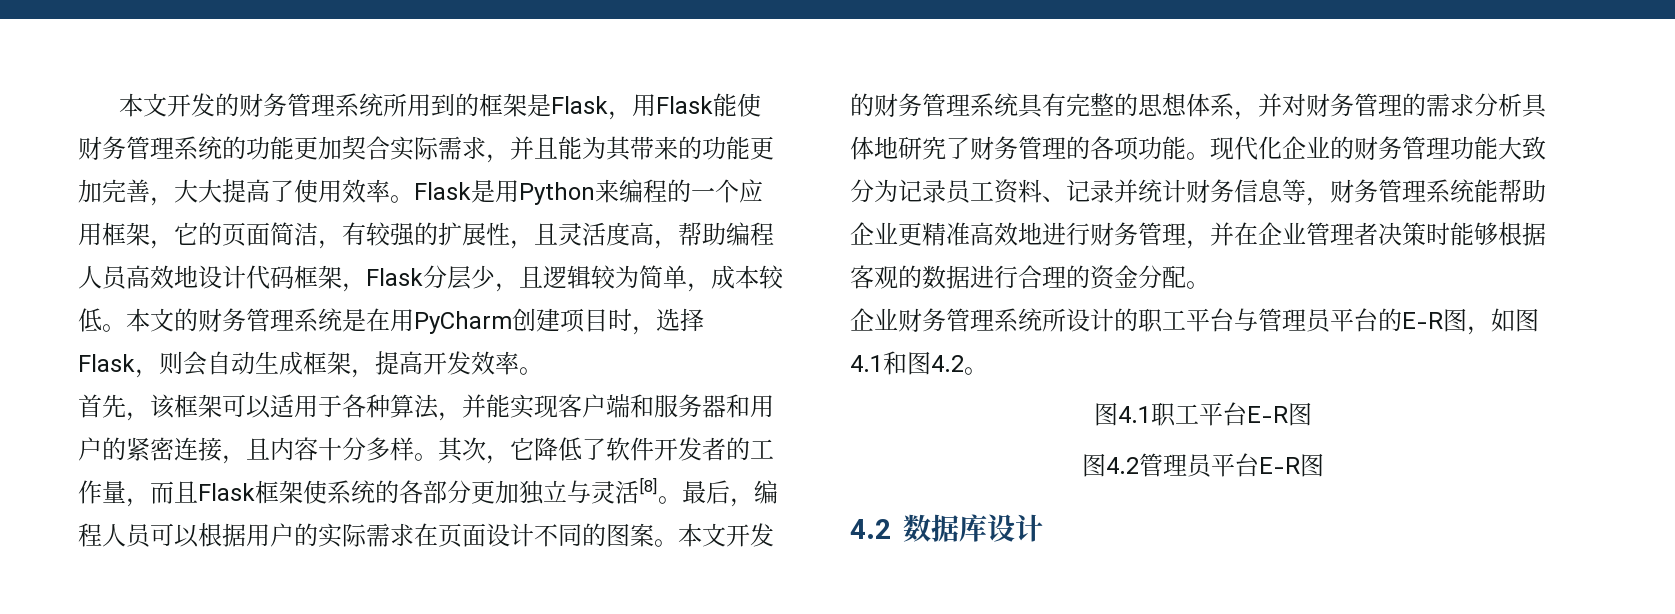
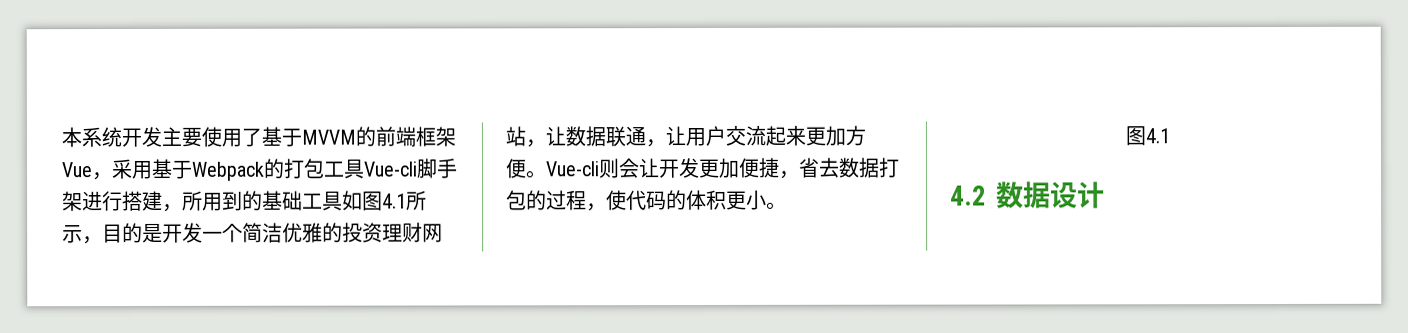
- 本文开发的财务管理系统所用到的框架是Flask，用Flask能使财务管理系统的功能更加契合实际需求，并且能为其带来的功能更加完善，大大提高了使用效率。Flask是用Python来编程的一个应用框架，它的页面简洁，有较强的扩展性，且灵活度高，帮助编程人员高效地设计代码框架，Flask分层少，且逻辑较为简单，成本较低。本文的财务管理系统是在用PyCharm创建项目时，选择Flask，则会自动生成框架，提高开发效率。
- 首先，该框架可以适用于各种算法，并能实现客户端和服务器和用户的紧密连接，且内容十分多样。其次，它降低了软件开发者的工作量，而且Flask框架使系统的各部分更加独立与灵活[8]。最后，编程人员可以根据用户的实际需求在页面设计不同的图案。本文开发的财务管理系统具有完整的思想体系，并对财务管理的需求分析具体地研究了财务管理的各项功能。现代化企业的财务管理功能大致分为记录员工资料、记录并统计财务信息等，财务管理系统能帮助企业更精准高效地进行财务管理，并在企业管理者决策时能够根据客观的数据进行合理的资金分配。
- 企业财务管理系统所设计的职工平台与管理员平台的E-R图，如图4.1和图4.2。
- 图4.1职工平台E-R图
- 图4.2管理员平台E-R图
+ 本系统开发主要使用了基于MVVM的前端框架Vue，采用基于Webpack的打包工具Vue-cli脚手架进行搭建，所用到的基础工具如图4.1所示，目的是开发一个简洁优雅的投资理财网站，让数据联通，让用户交流起来更加方便。Vue-cli则会让开发更加便捷，省去数据打包的过程，使代码的体积更小。
+ 图4.1
- 4.2数据库设计
+ 4.2数据设计

